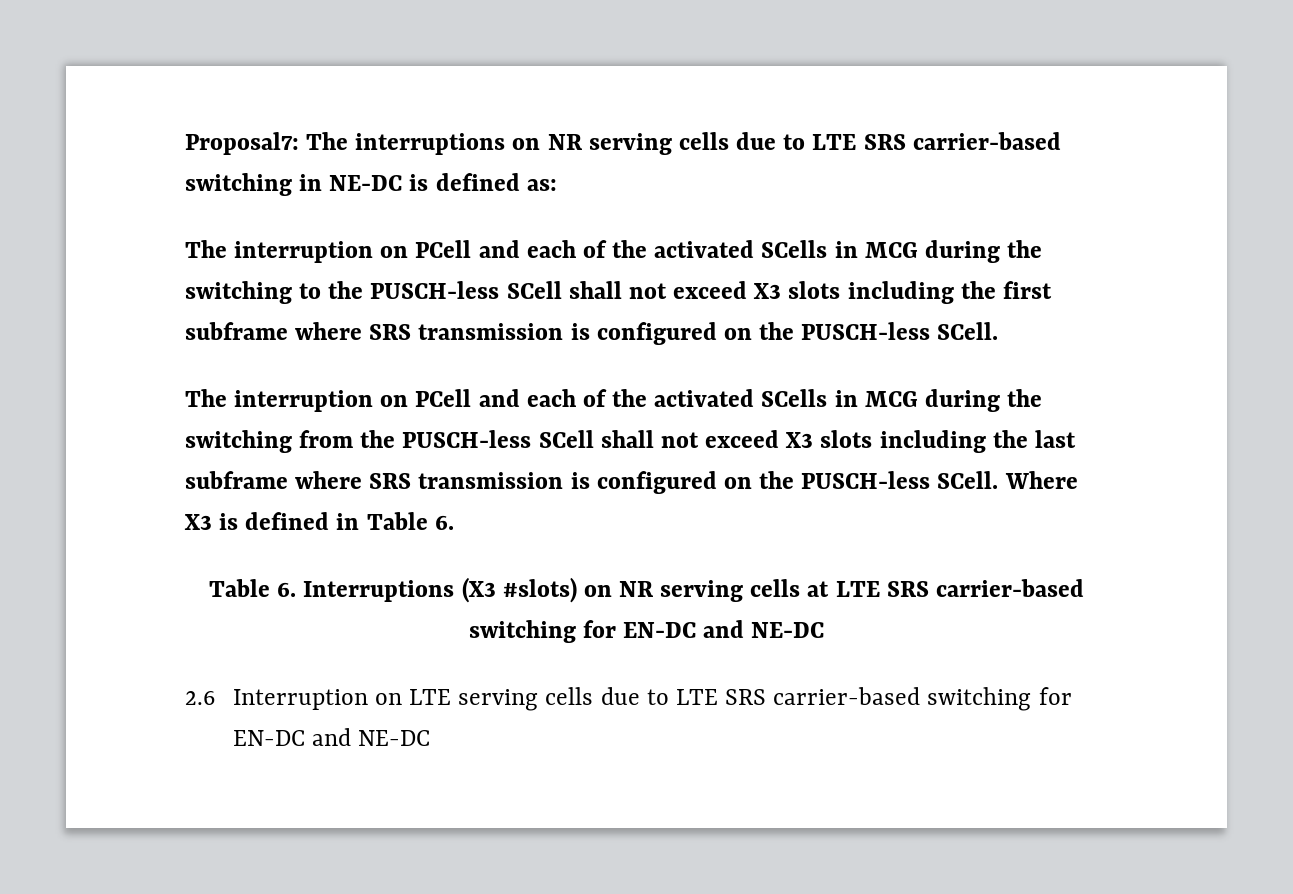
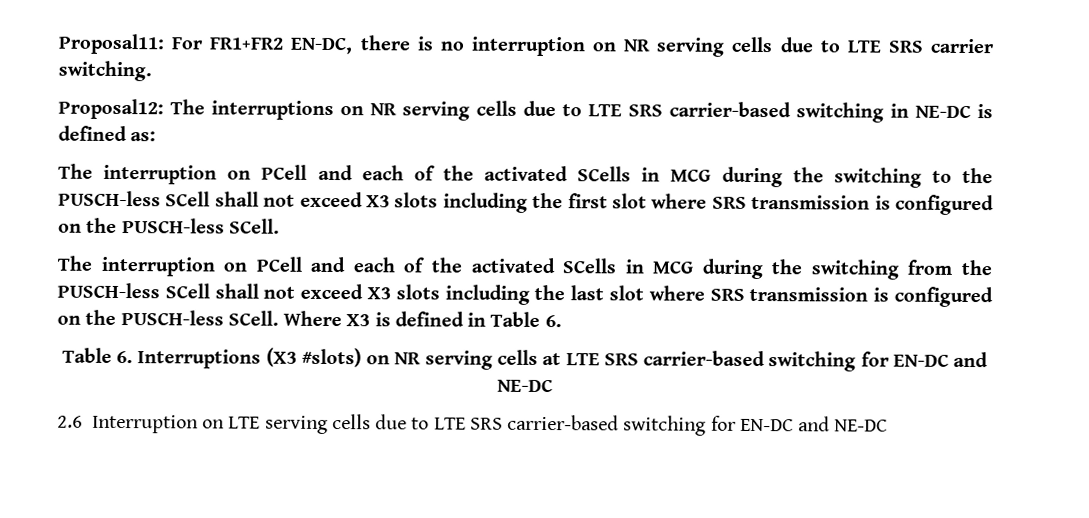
- Proposal7: The interruptions on NR serving cells due to LTE SRS carrier-based switching in NE-DC is defined as:
+ Proposal11: For FR1+FR2 EN-DC, there is no interruption on NR serving cells due to LTE SRS carrier switching.
+ Proposal12: The interruptions on NR serving cells due to LTE SRS carrier-based switching in NE-DC is defined as:
- The interruption on PCell and each of the activated SCells in MCG during the switching to the PUSCH-less SCell shall not exceed X3 slots including the first subframe where SRS transmission is configured on the PUSCH-less SCell.
+ The interruption on PCell and each of the activated SCells in MCG during the switching to the PUSCH-less SCell shall not exceed X3 slots including the first slot where SRS transmission is configured on the PUSCH-less SCell.
- The interruption on PCell and each of the activated SCells in MCG during the switching from the PUSCH-less SCell shall not exceed X3 slots including the last subframe where SRS transmission is configured on the PUSCH-less SCell.
+ The interruption on PCell and each of the activated SCells in MCG during the switching from the PUSCH-less SCell shall not exceed X3 slots including the last slot where SRS transmission is configured on the PUSCH-less SCell.

